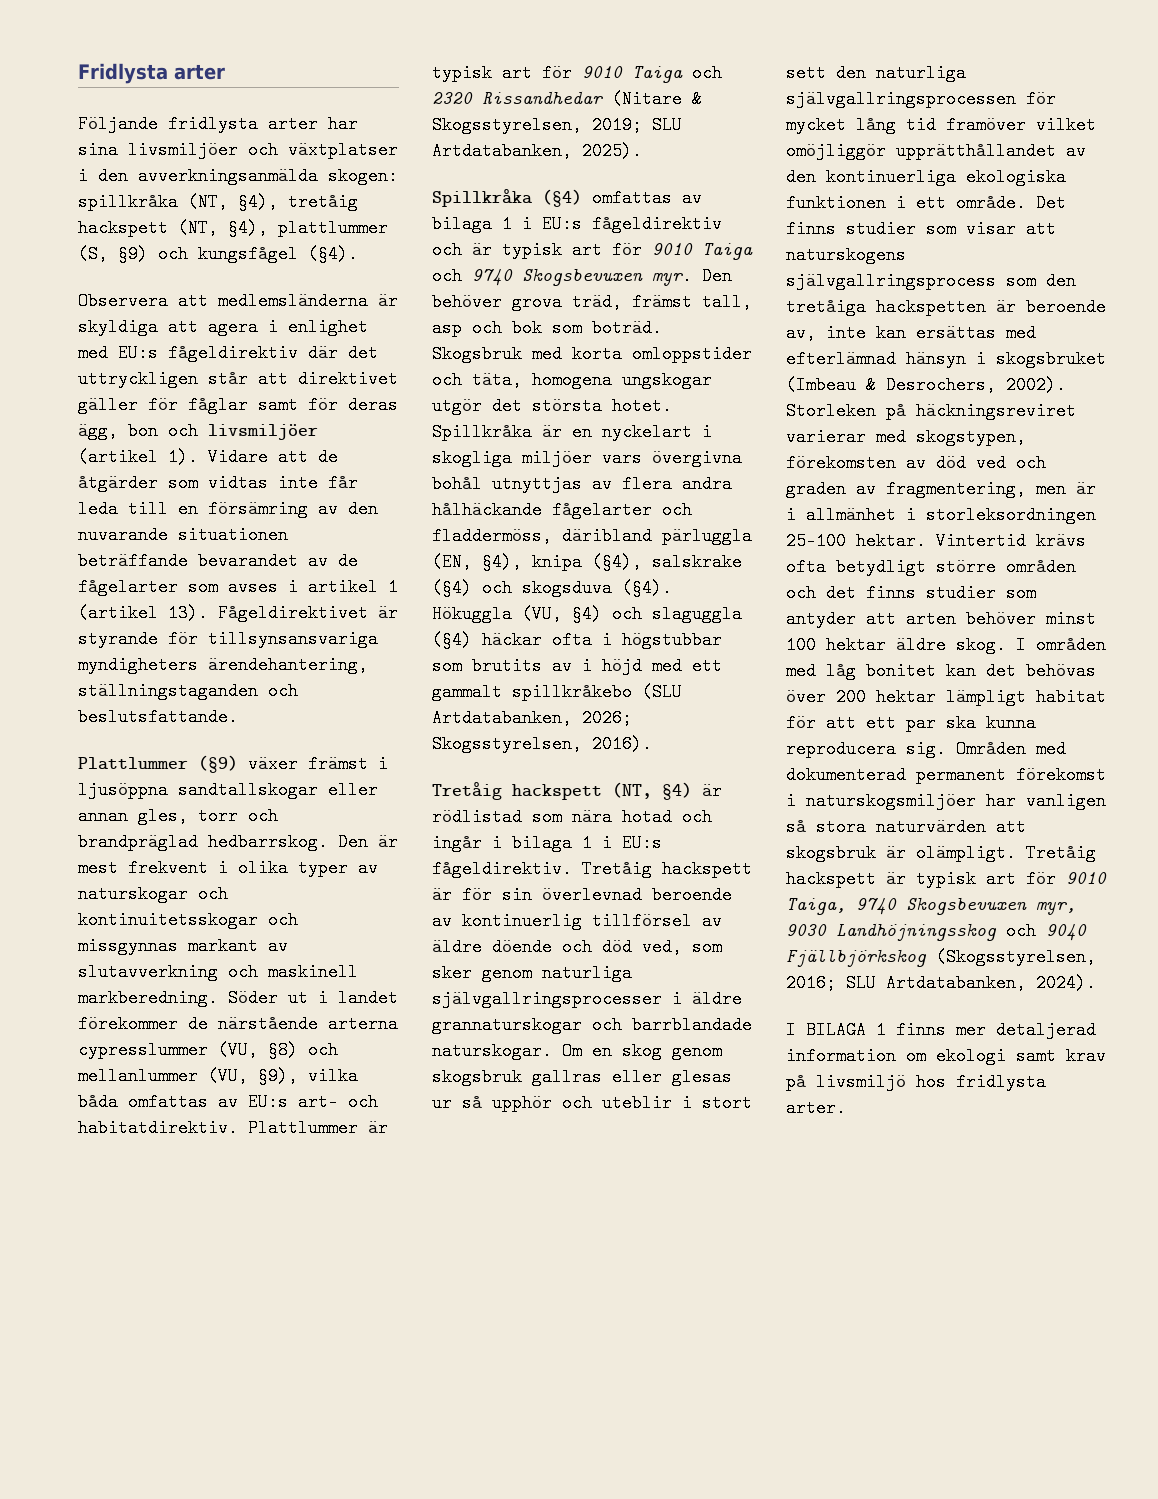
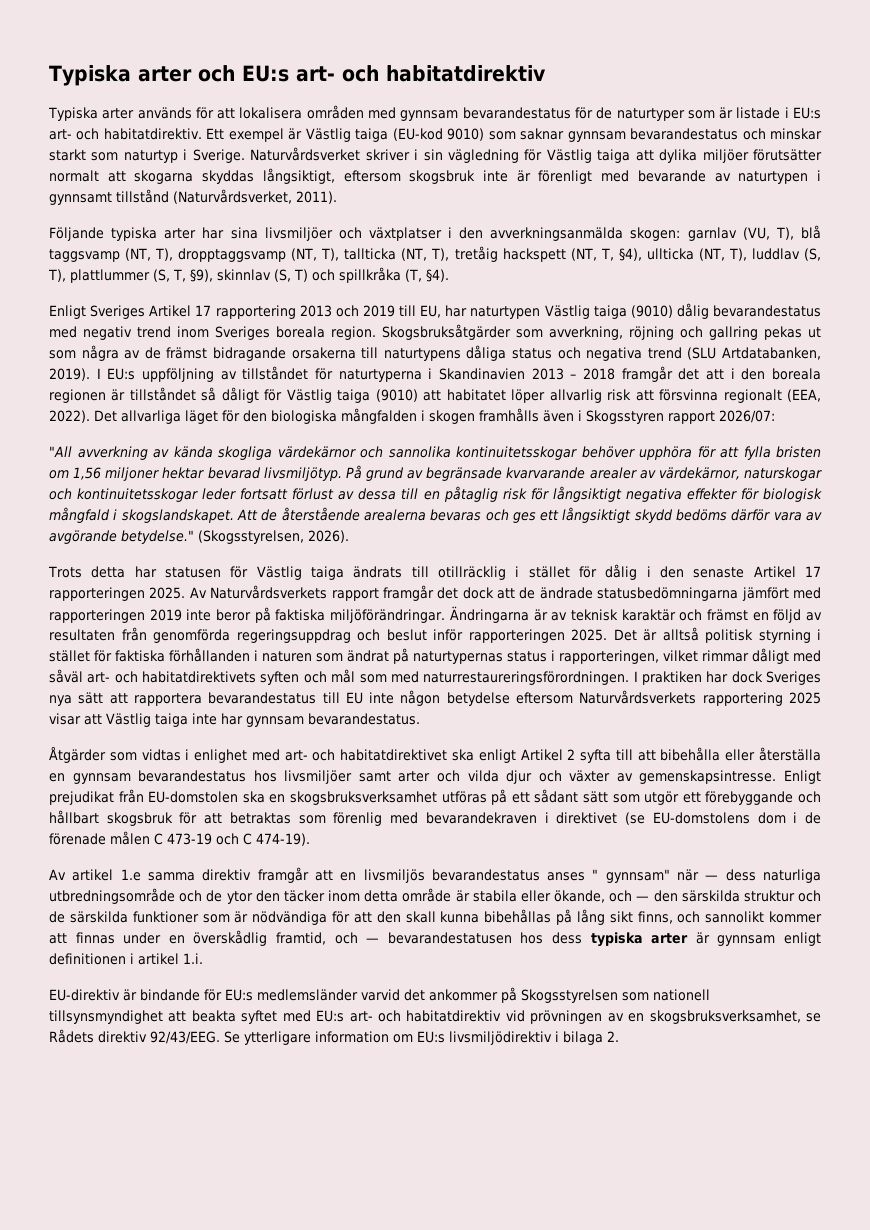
- Fridlysta arter
+ Typiska arter och EU:s art- och habitatdirektiv
+ Typiska arter används för att lokalisera områden med gynnsam bevarandestatus för de naturtyper som är listade i EU:s art- och habitatdirektiv. Ett exempel är Västlig taiga (EU-kod 9010) som saknar gynnsam bevarandestatus och minskar starkt som naturtyp i Sverige. Naturvårdsverket skriver i sin vägledning för Västlig taiga att dylika miljöer förutsätter normalt att skogarna skyddas långsiktigt, eftersom skogsbruk inte är förenligt med bevarande av naturtypen i gynnsamt tillstånd (Naturvårdsverket, 2011).
- Följande fridlysta arter har sina livsmiljöer och växtplatser i den avverkningsanmälda skogen: spillkråka (NT, §4), tretåig hackspett (NT, §4), plattlummer (S, §9) och kungsfågel (§4).
- Observera att medlemsländerna är skyldiga att agera i enlighet med EU:s fågeldirektiv där det uttryckligen står att direktivet gäller för fåglar samt för deras ägg, bon och livsmiljöer (artikel 1). Vidare att de åtgärder som vidtas inte får leda till en försämring av den nuvarande situationen beträffande bevarandet av de fågelarter som avses i artikel 1 (artikel 13). Fågeldirektivet är styrande för tillsynsansvariga myndigheters ärendehantering, ställningstaganden och beslutsfattande.
- Plattlummer (§9) växer främst i ljusöppna sandtallskogar eller annan gles, torr och brandpräglad hedbarrskog. Den är mest frekvent i olika typer av naturskogar och kontinuitetsskogar och missgynnas markant av slutavverkning och maskinell markberedning. Söder ut i landet förekommer de närstående arterna cypresslummer (VU, §8) och mellanlummer (VU, §9), vilka båda omfattas av EU:s art- och habitatdirektiv. Plattlummer är typisk art för 9010 Taiga och 2320 Rissandhedar (Nitare & Skogsstyrelsen, 2019; SLU Artdatabanken, 2025).
- Spillkråka (§4) omfattas av bilaga 1 i EU:s fågeldirektiv och är typisk art för 9010 Taiga och 9740 Skogsbevuxen myr. Den behöver grova träd, främst tall, asp och bok som boträd. Skogsbruk med korta omloppstider och täta, homogena ungskogar utgör det största hotet. Spillkråka är en nyckelart i skogliga miljöer vars övergivna bohål utnyttjas av flera andra hålhäckande fågelarter och fladdermöss, däribland pärluggla (EN, §4), knipa (§4), salskrake (§4) och skogsduva (§4). Hökuggla (VU, §4) och slaguggla (§4) häckar ofta i högstubbar som brutits av i höjd med ett gammalt spillkråkebo (SLU Artdatabanken, 2026; Skogsstyrelsen, 2016).
- Tretåig hackspett (NT, §4) är rödlistad som nära hotad och ingår i bilaga 1 i EU:s fågeldirektiv. Tretåig hackspett är för sin överlevnad beroende av kontinuerlig tillförsel av äldre döende och död ved, som sker genom naturliga självgallringsprocesser i äldre grannaturskogar och barrblandade naturskogar. Om en skog genom skogsbruk gallras eller glesas ur så upphör och uteblir i stort sett den naturliga självgallringsprocessen för mycket lång tid framöver vilket omöjliggör upprätthållandet av den kontinuerliga ekologiska funktionen i ett område. Det finns studier som visar att naturskogens självgallringsprocess som den tretåiga hackspetten är beroende av, inte kan ersättas med efterlämnad hänsyn i skogsbruket (Imbeau & Desrochers, 2002). Storleken på häckningsreviret varierar med skogstypen, förekomsten av död ved och graden av fragmentering, men är i allmänhet i storleksordningen 25–100 hektar. Vintertid krävs ofta betydligt större områden och det finns studier som antyder att arten behöver minst 100 hektar äldre skog. I områden med låg bonitet kan det behövas över 200 hektar lämpligt habitat för att ett par ska kunna reproducera sig. Områden med dokumenterad permanent förekomst i naturskogsmiljöer har vanligen så stora naturvärden att skogsbruk är olämpligt. Tretåig hackspett är typisk art för 9010 Taiga, 9740 Skogsbevuxen myr, 9030 Landhöjningsskog och 9040 Fjällbjörkskog (Skogsstyrelsen, 2016; SLU Artdatabanken, 2024).
- I BILAGA 1 finns mer detaljerad information om ekologi samt krav på livsmiljö hos fridlysta arter.
+ Följande typiska arter har sina livsmiljöer och växtplatser i den avverkningsanmälda skogen: garnlav (VU, T), blå taggsvamp (NT, T), dropptaggsvamp (NT, T), tallticka (NT, T), tretåig hackspett (NT, T, §4), ullticka (NT, T), luddlav (S, T), plattlummer (S, T, §9), skinnlav (S, T) och spillkråka (T, §4).
+ Enligt Sveriges Artikel 17 rapportering 2013 och 2019 till EU, har naturtypen Västlig taiga (9010) dålig bevarandestatus med negativ trend inom Sveriges boreala region. Skogsbruksåtgärder som avverkning, röjning och gallring pekas ut som några av de främst bidragande orsakerna till naturtypens dåliga status och negativa trend (SLU Artdatabanken, 2019). I EU:s uppföljning av tillståndet för naturtyperna i Skandinavien 2013 – 2018 framgår det att i den boreala regionen är tillståndet så dåligt för Västlig taiga (9010) att habitatet löper allvarlig risk att försvinna regionalt (EEA, 2022). Det allvarliga läget för den biologiska mångfalden i skogen framhålls även i Skogsstyren rapport 2026/07:
+ "All avverkning av kända skogliga värdekärnor och sannolika kontinuitetsskogar behöver upphöra för att fylla bristen om 1,56 miljoner hektar bevarad livsmiljötyp. På grund av begränsade kvarvarande arealer av värdekärnor, naturskogar och kontinuitetsskogar leder fortsatt förlust av dessa till en påtaglig risk för långsiktigt negativa effekter för biologisk mångfald i skogslandskapet. Att de återstående arealerna bevaras och ges ett långsiktigt skydd bedöms därför vara av avgörande betydelse." (Skogsstyrelsen, 2026).
+ Trots detta har statusen för Västlig taiga ändrats till otillräcklig i stället för dålig i den senaste Artikel 17 rapporteringen 2025. Av Naturvårdsverkets rapport framgår det dock att de ändrade statusbedömningarna jämfört med rapporteringen 2019 inte beror på faktiska miljöförändringar. Ändringarna är av teknisk karaktär och främst en följd av resultaten från genomförda regeringsuppdrag och beslut inför rapporteringen 2025. Det är alltså politisk styrning i stället för faktiska förhållanden i naturen som ändrat på naturtypernas status i rapporteringen, vilket rimmar dåligt med såväl art- och habitatdirektivets syften och mål som med naturrestaureringsförordningen. I praktiken har dock Sveriges nya sätt att rapportera bevarandestatus till EU inte någon betydelse eftersom Naturvårdsverkets rapportering 2025 visar att Västlig taiga inte har gynnsam bevarandestatus.
+ Åtgärder som vidtas i enlighet med art- och habitatdirektivet ska enligt Artikel 2 syfta till att bibehålla eller återställa en gynnsam bevarandestatus hos livsmiljöer samt arter och vilda djur och växter av gemenskapsintresse. Enligt prejudikat från EU-domstolen ska en skogsbruksverksamhet utföras på ett sådant sätt som utgör ett förebyggande och hållbart skogsbruk för att betraktas som förenlig med bevarandekraven i direktivet (se EU-domstolens dom i de förenade målen C 473-19 och C 474-19).
+ Av artikel 1.e samma direktiv framgår att en livsmiljös bevarandestatus anses " gynnsam" när — dess naturliga utbredningsområde och de ytor den täcker inom detta område är stabila eller ökande, och — den särskilda struktur och de särskilda funktioner som är nödvändiga för att den skall kunna bibehållas på lång sikt finns, och sannolikt kommer att finnas under en överskådlig framtid, och — bevarandestatusen hos dess typiska arter är gynnsam enligt definitionen i artikel 1.i.
+ EU-direktiv är bindande för EU:s medlemsländer varvid det ankommer på Skogsstyrelsen som nationell tillsynsmyndighet att beakta syftet med EU:s art- och habitatdirektiv vid prövningen av en skogsbruksverksamhet, se Rådets direktiv 92/43/EEG. Se ytterligare information om EU:s livsmiljödirektiv i bilaga 2.

